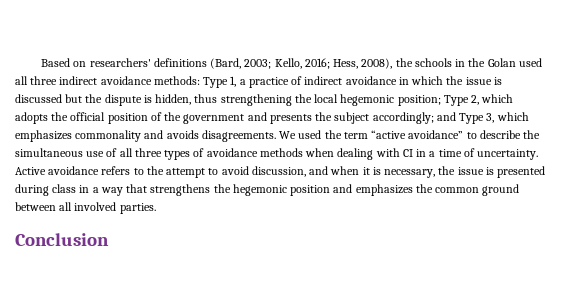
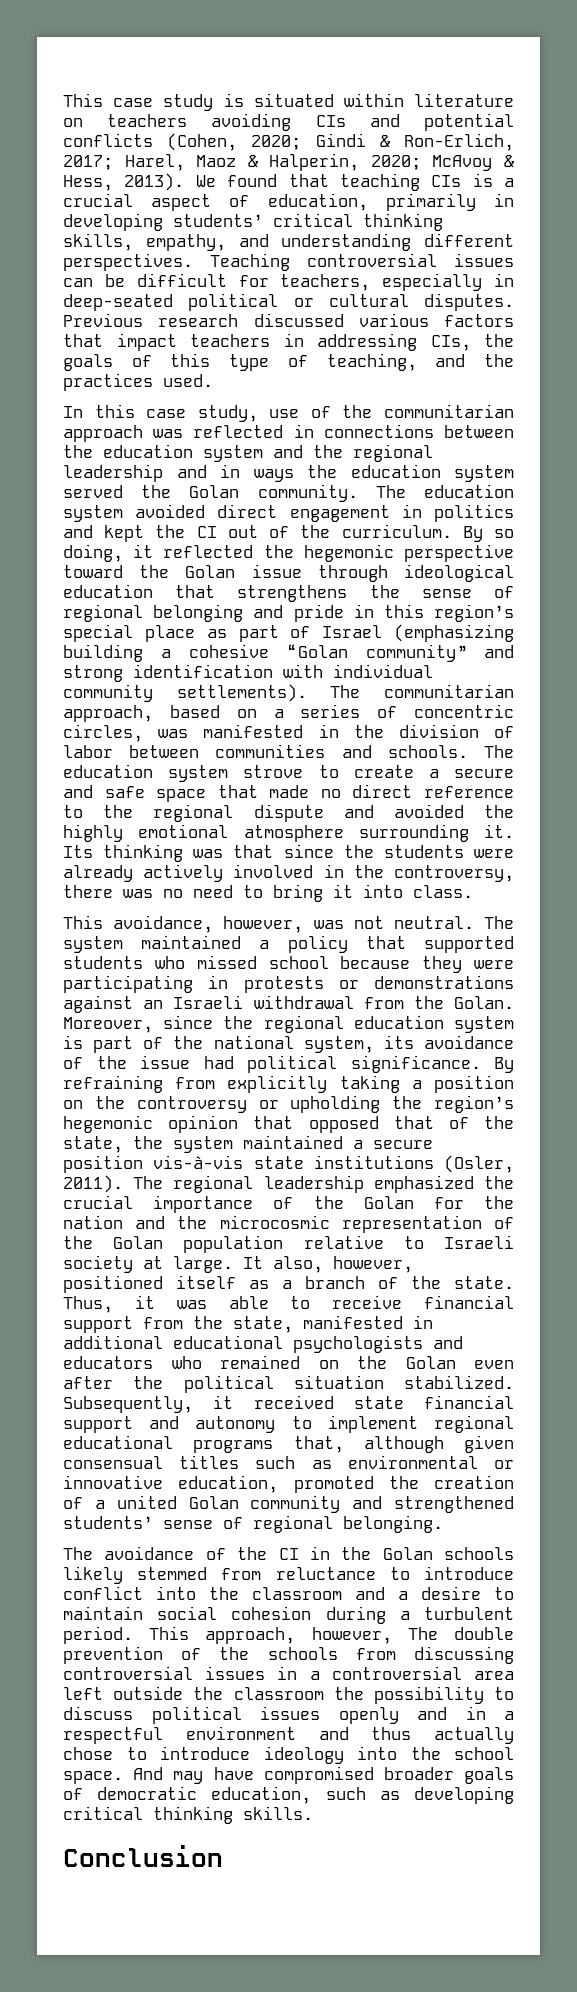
- Based on researchers' definitions (Bard, 2003; Kello, 2016; Hess, 2008), the schools in the Golan used all three indirect avoidance methods: Type 1, a practice of indirect avoidance in which the issue is discussed but the dispute is hidden, thus strengthening the local hegemonic position; Type 2, which adopts the official position of the government and presents the subject accordingly; and Type 3, which emphasizes commonality and avoids disagreements. We used the term “active avoidance” to describe the simultaneous use of all three types of avoidance methods when dealing with CI in a time of uncertainty. Active avoidance refers to the attempt to avoid discussion, and when it is necessary, the issue is presented during class in a way that strengthens the hegemonic position and emphasizes the common ground between all involved parties.
+ This case study is situated within literature on teachers avoiding CIs and potential conflicts (Cohen, 2020; Gindi & Ron-Erlich, 2017; Harel, Maoz & Halperin, 2020; McAvoy & Hess, 2013). We found that teaching CIs is a crucial aspect of education, primarily in developing students’ critical thinking skills, empathy, and understanding different perspectives. Teaching controversial issues can be difficult for teachers, especially in deep-seated political or cultural disputes. Previous research discussed various factors that impact teachers in addressing CIs, the goals of this type of teaching, and the practices used.
+ In this case study, use of the communitarian approach was reflected in connections between the education system and the regional leadership and in ways the education system served the Golan community. The education system avoided direct engagement in politics and kept the CI out of the curriculum. By so doing, it reflected the hegemonic perspective toward the Golan issue through ideological education that strengthens the sense of regional belonging and pride in this region’s special place as part of Israel (emphasizing building a cohesive “Golan community” and strong identification with individual community settlements). The communitarian approach, based on a series of concentric circles, was manifested in the division of labor between communities and schools. The education system strove to create a secure and safe space that made no direct reference to the regional dispute and avoided the highly emotional atmosphere surrounding it. Its thinking was that since the students were already actively involved in the controversy, there was no need to bring it into class.
+ This avoidance, however, was not neutral. The system maintained a policy that supported students who missed school because they were participating in protests or demonstrations against an Israeli withdrawal from the Golan. Moreover, since the regional education system is part of the national system, its avoidance of the issue had political significance. By refraining from explicitly taking a position on the controversy or upholding the region’s hegemonic opinion that opposed that of the state, the system maintained a secure position vis-à-vis state institutions (Osler, 2011). The regional leadership emphasized the crucial importance of the Golan for the nation and the microcosmic representation of the Golan population relative to Israeli society at large. It also, however, positioned itself as a branch of the state. Thus, it was able to receive financial support from the state, manifested in additional educational psychologists and educators who remained on the Golan even after the political situation stabilized. Subsequently, it received state financial support and autonomy to implement regional educational programs that, although given consensual titles such as environmental or innovative education, promoted the creation of a united Golan community and strengthened students’ sense of regional belonging.
+ The avoidance of the CI in the Golan schools likely stemmed from reluctance to introduce conflict into the classroom and a desire to maintain social cohesion during a turbulent period. This approach, however, The double prevention of the schools from discussing controversial issues in a controversial area left outside the classroom the possibility to discuss political issues openly and in a respectful environment and thus actually chose to introduce ideology into the school space. And may have compromised broader goals of democratic education, such as developing critical thinking skills.

